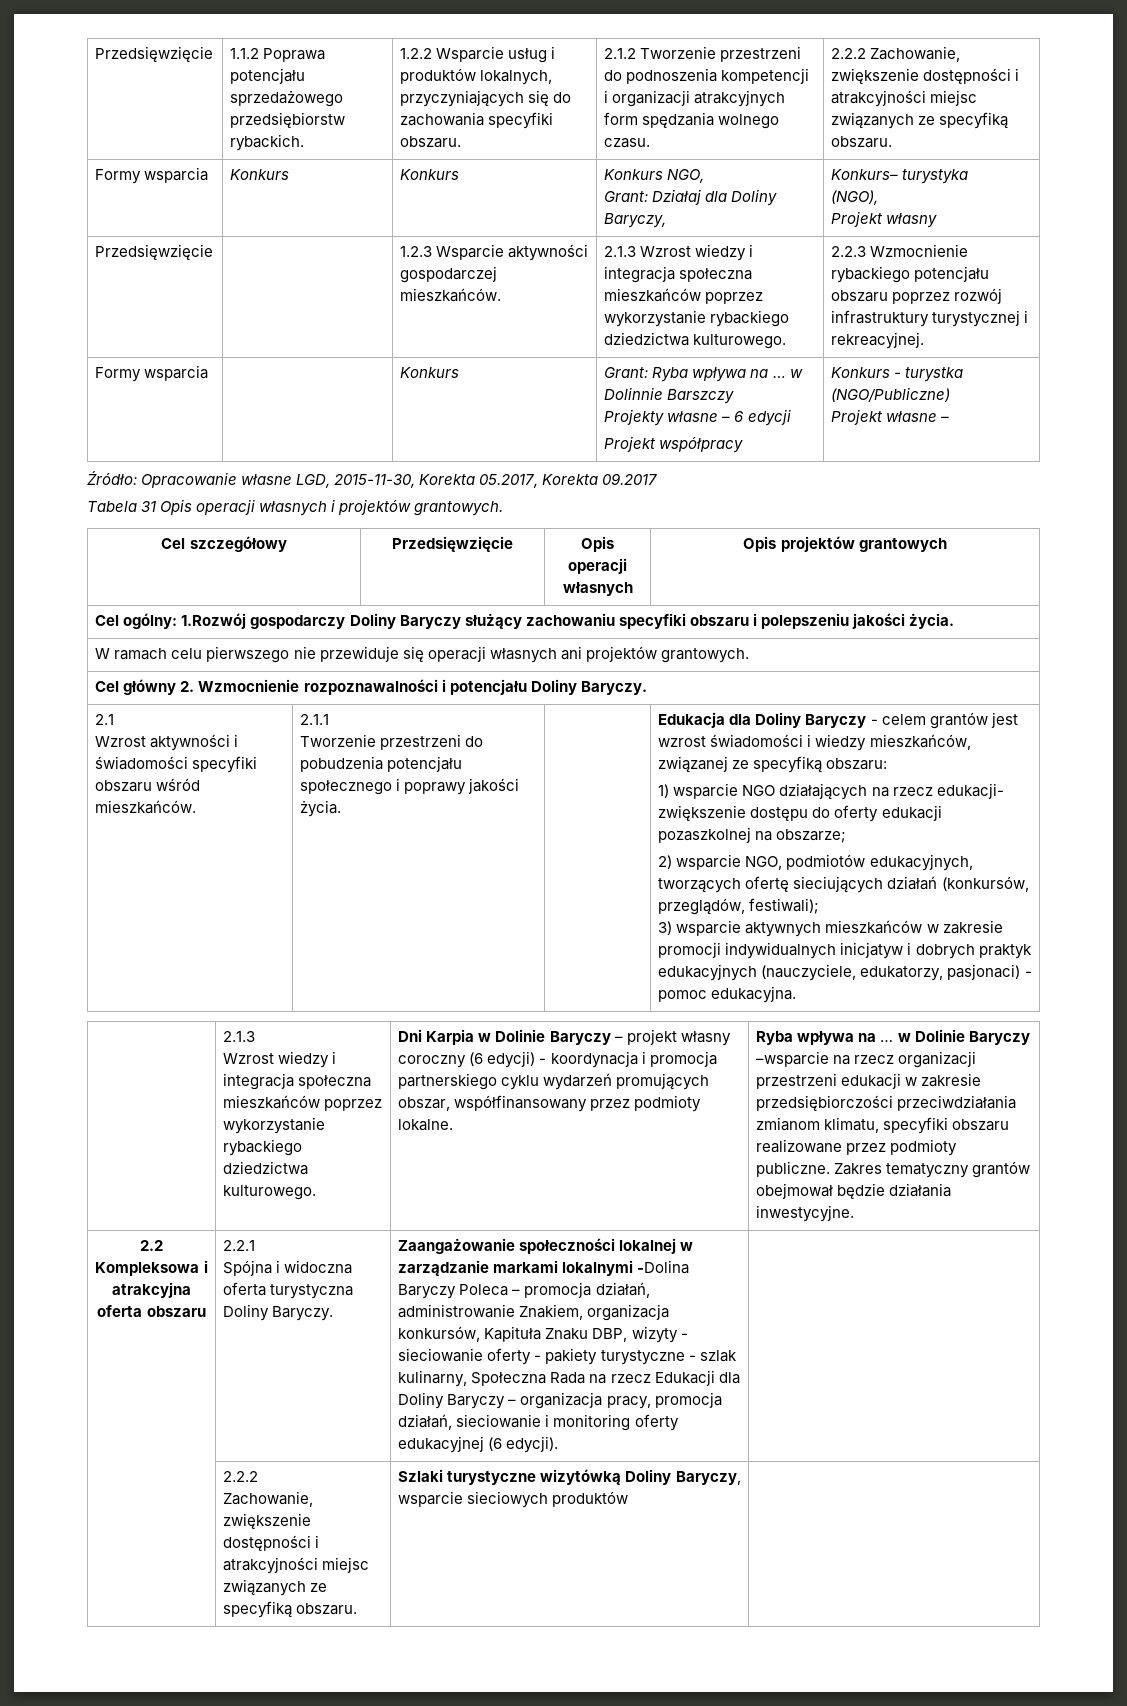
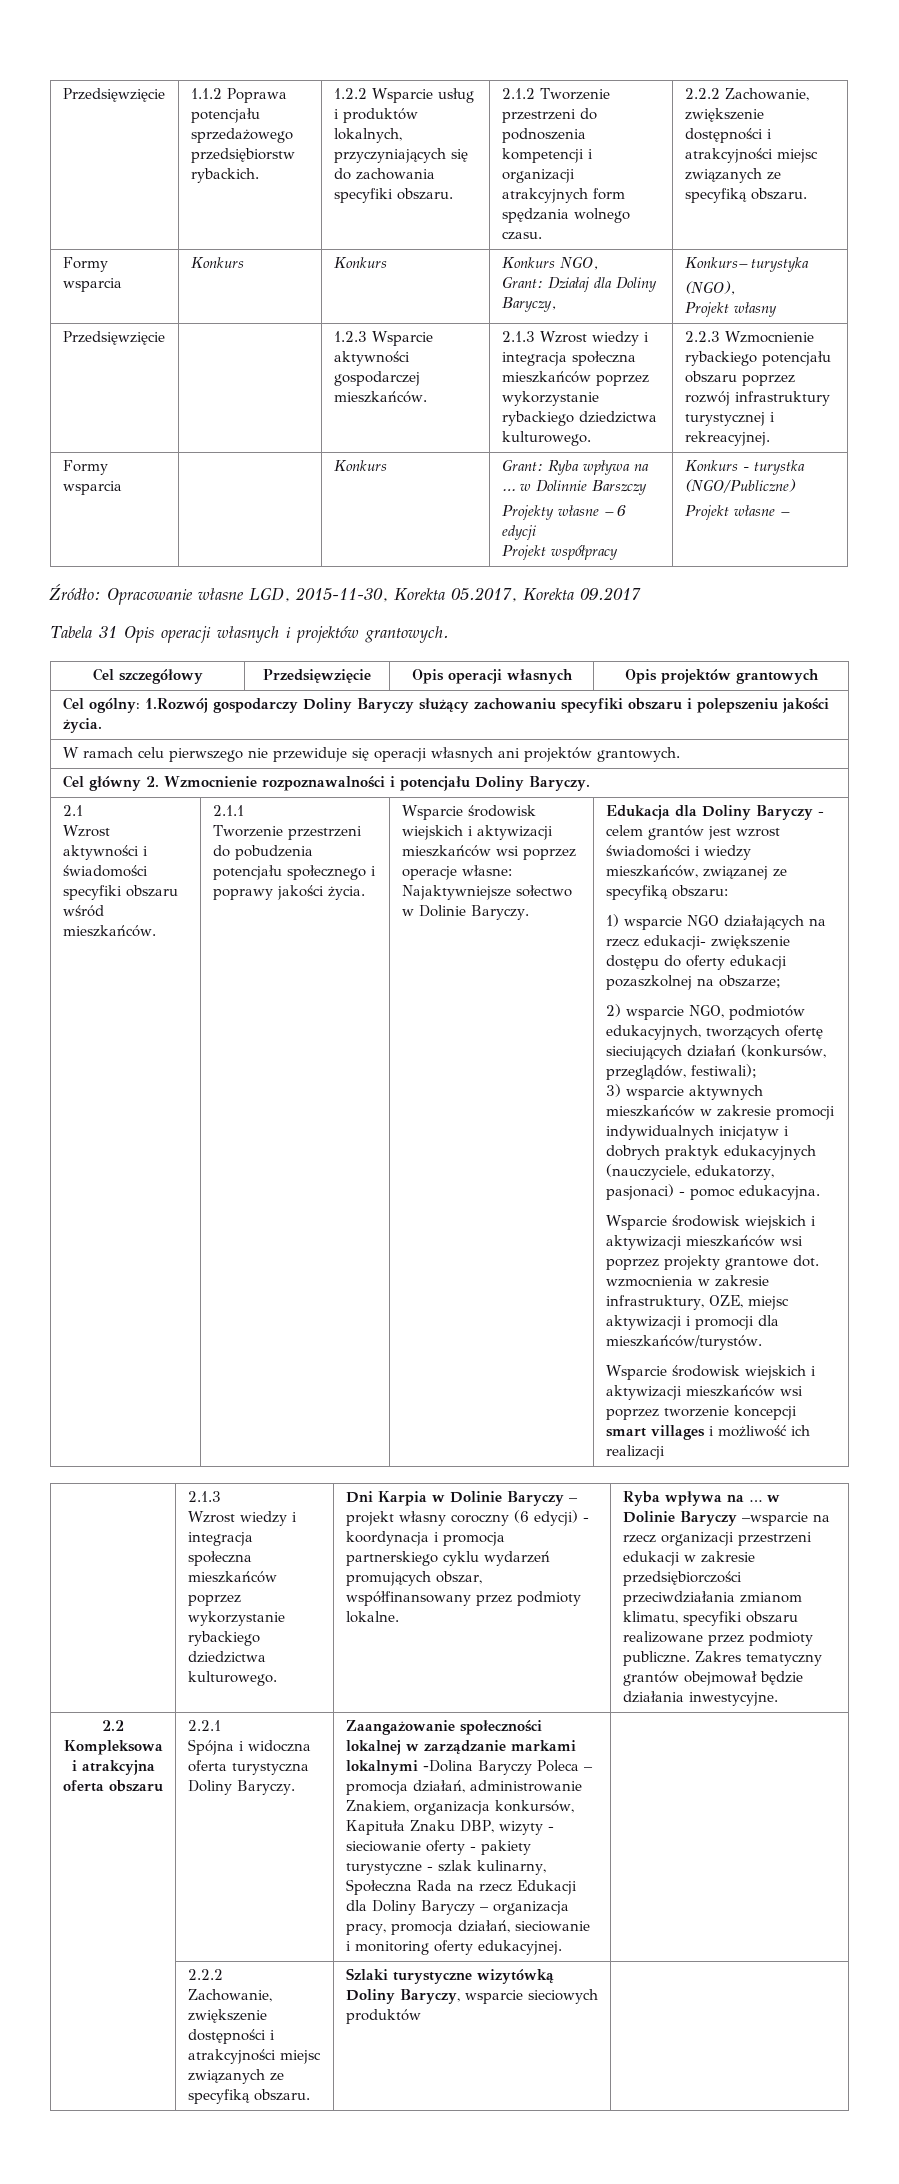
+ Wsparcie środowisk wiejskich i aktywizacji mieszkańców wsi poprzez operacje własne: Najaktywniejsze sołectwo w Dolinie Baryczy.
+ Wsparcie środowisk wiejskich i aktywizacji mieszkańców wsi poprzez projekty grantowe dot. wzmocnienia w zakresie infrastruktury, OZE, miejsc aktywizacji i promocji dla mieszkańców/turystów.
+ Wsparcie środowisk wiejskich i aktywizacji mieszkańców wsi poprzez tworzenie koncepcji smart villages i możliwość ich realizacji
- Zaangażowanie społeczności lokalnej w zarządzanie markami lokalnymi -Dolina Baryczy Poleca – promocja działań, administrowanie Znakiem, organizacja konkursów, Kapituła Znaku DBP, wizyty - sieciowanie oferty - pakiety turystyczne - szlak kulinarny, Społeczna Rada na rzecz Edukacji dla Doliny Baryczy – organizacja pracy, promocja działań, sieciowanie i monitoring oferty edukacyjnej (6 edycji).
+ Zaangażowanie społeczności lokalnej w zarządzanie markami lokalnymi -Dolina Baryczy Poleca – promocja działań, administrowanie Znakiem, organizacja konkursów, Kapituła Znaku DBP, wizyty - sieciowanie oferty - pakiety turystyczne - szlak kulinarny, Społeczna Rada na rzecz Edukacji dla Doliny Baryczy – organizacja pracy, promocja działań, sieciowanie i monitoring oferty edukacyjnej.

